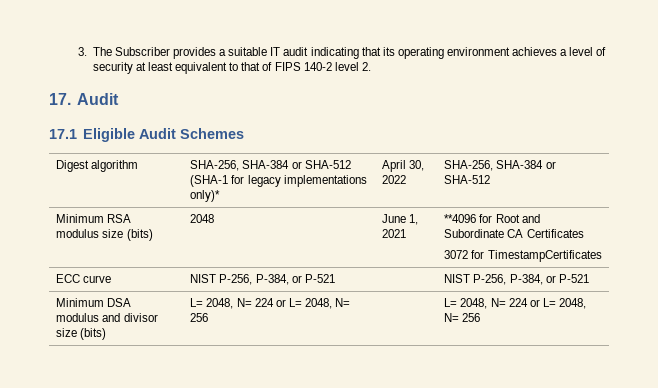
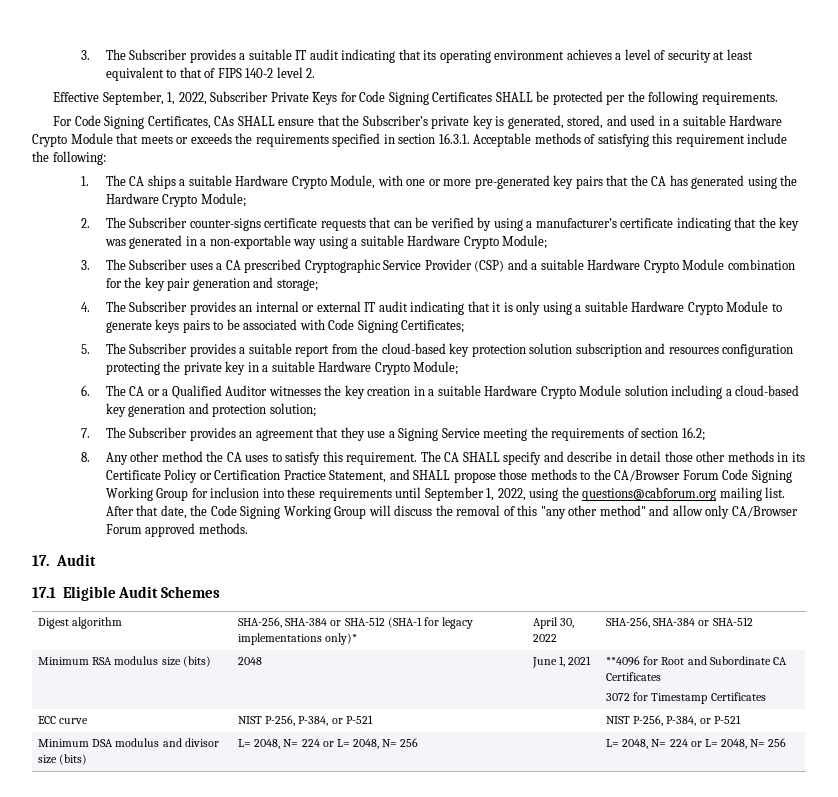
+ Effective September, 1, 2022, Subscriber Private Keys for Code Signing Certificates SHALL be protected per the following requirements.
+ For Code Signing Certificates, CAs SHALL ensure that the Subscriber’s private key is generated, stored, and used in a suitable Hardware Crypto Module that meets or exceeds the requirements specified in section 16.3.1. Acceptable methods of satisfying this requirement include the following:
+ 1. The CA ships a suitable Hardware Crypto Module, with one or more pre-generated key pairs that the CA has generated using the Hardware Crypto Module;
+ 2. The Subscriber counter-signs certificate requests that can be verified by using a manufacturer’s certificate indicating that the key was generated in a non-exportable way using a suitable Hardware Crypto Module;
+ 3. The Subscriber uses a CA prescribed Cryptographic Service Provider (CSP) and a suitable Hardware Crypto Module combination for the key pair generation and storage;
+ 4. The Subscriber provides an internal or external IT audit indicating that it is only using a suitable Hardware Crypto Module to generate keys pairs to be associated with Code Signing Certificates;
+ 5. The Subscriber provides a suitable report from the cloud-based key protection solution subscription and resources configuration protecting the private key in a suitable Hardware Crypto Module;
+ 6. The CA or a Qualified Auditor witnesses the key creation in a suitable Hardware Crypto Module solution including a cloud-based key generation and protection solution;
+ 7. The Subscriber provides an agreement that they use a Signing Service meeting the requirements of section 16.2;
+ 8. Any other method the CA uses to satisfy this requirement. The CA SHALL specify and describe in detail those other methods in its Certificate Policy or Certification Practice Statement, and SHALL propose those methods to the CA/Browser Forum Code Signing Working Group for inclusion into these requirements until September 1, 2022, using the questions@cabforum.org mailing list. After that date, the Code Signing Working Group will discuss the removal of this "any other method" and allow only CA/Browser Forum approved methods.
  Minimum RSA modulus size (bits) | 2048 | June 1, 2021 | **4096 for Root and Subordinate CA Certificates
- 3072 for TimestampCertificates
+ 3072 for Timestamp Certificates

